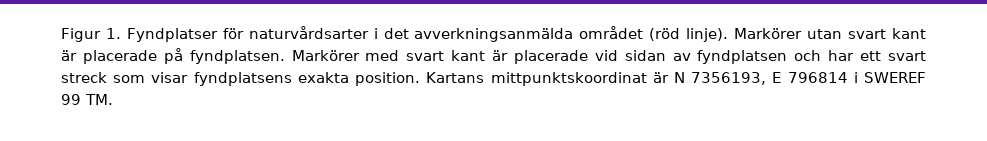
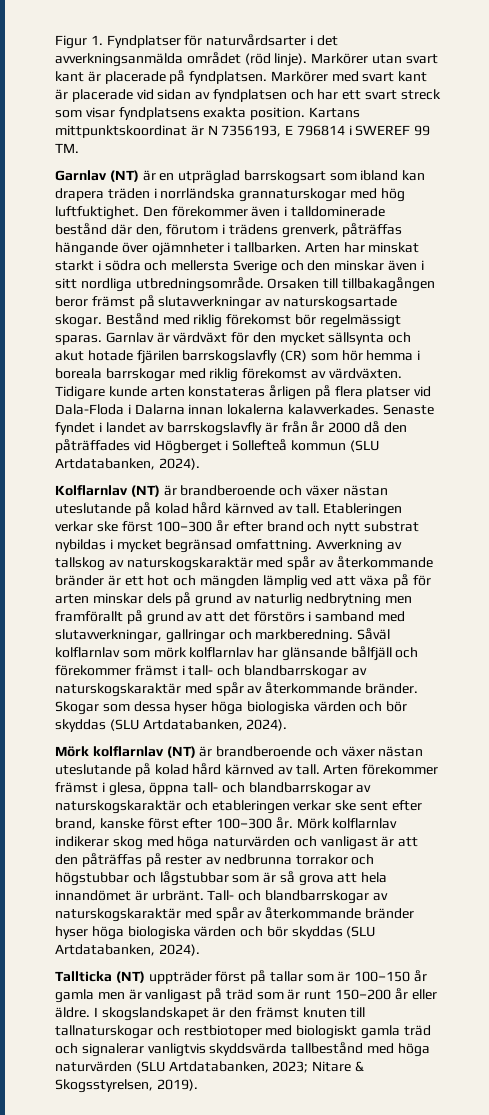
+ Garnlav (NT) är en utpräglad barrskogsart som ibland kan drapera träden i norrländska grannaturskogar med hög luftfuktighet. Den förekommer även i talldominerade bestånd där den, förutom i trädens grenverk, påträffas hängande över ojämnheter i tallbarken. Arten har minskat starkt i södra och mellersta Sverige och den minskar även i sitt nordliga utbredningsområde. Orsaken till tillbakagången beror främst på slutavverkningar av naturskogsartade skogar. Bestånd med riklig förekomst bör regelmässigt sparas. Garnlav är värdväxt för den mycket sällsynta och akut hotade fjärilen barrskogslavfly (CR) som hör hemma i boreala barrskogar med riklig förekomst av värdväxten. Tidigare kunde arten konstateras årligen på flera platser vid Dala-Floda i Dalarna innan lokalerna kalavverkades. Senaste fyndet i landet av barrskogslavfly är från år 2000 då den påträffades vid Högberget i Sollefteå kommun (SLU Artdatabanken, 2024).
+ Kolflarnlav (NT) är brandberoende och växer nästan uteslutande på kolad hård kärnved av tall. Etableringen verkar ske först 100–300 år efter brand och nytt substrat nybildas i mycket begränsad omfattning. Avverkning av tallskog av naturskogskaraktär med spår av återkommande bränder är ett hot och mängden lämplig ved att växa på för arten minskar dels på grund av naturlig nedbrytning men framförallt på grund av att det förstörs i samband med slutavverkningar, gallringar och markberedning. Såväl kolflarnlav som mörk kolflarnlav har glänsande bålfjäll och förekommer främst i tall- och blandbarrskogar av naturskogskaraktär med spår av återkommande bränder. Skogar som dessa hyser höga biologiska värden och bör skyddas (SLU Artdatabanken, 2024).
+ Mörk kolflarnlav (NT) är brandberoende och växer nästan uteslutande på kolad hård kärnved av tall. Arten förekommer främst i glesa, öppna tall- och blandbarrskogar av naturskogskaraktär och etableringen verkar ske sent efter brand, kanske först efter 100–300 år. Mörk kolflarnlav indikerar skog med höga naturvärden och vanligast är att den påträffas på rester av nedbrunna torrakor och högstubbar och lågstubbar som är så grova att hela innandömet är urbränt. Tall- och blandbarrskogar av naturskogskaraktär med spår av återkommande bränder hyser höga biologiska värden och bör skyddas (SLU Artdatabanken, 2024).
+ Tallticka (NT) uppträder först på tallar som är 100–150 år gamla men är vanligast på träd som är runt 150–200 år eller äldre. I skogslandskapet är den främst knuten till tallnaturskogar och restbiotoper med biologiskt gamla träd och signalerar vanligtvis skyddsvärda tallbestånd med höga naturvärden (SLU Artdatabanken, 2023; Nitare & Skogsstyrelsen, 2019).

